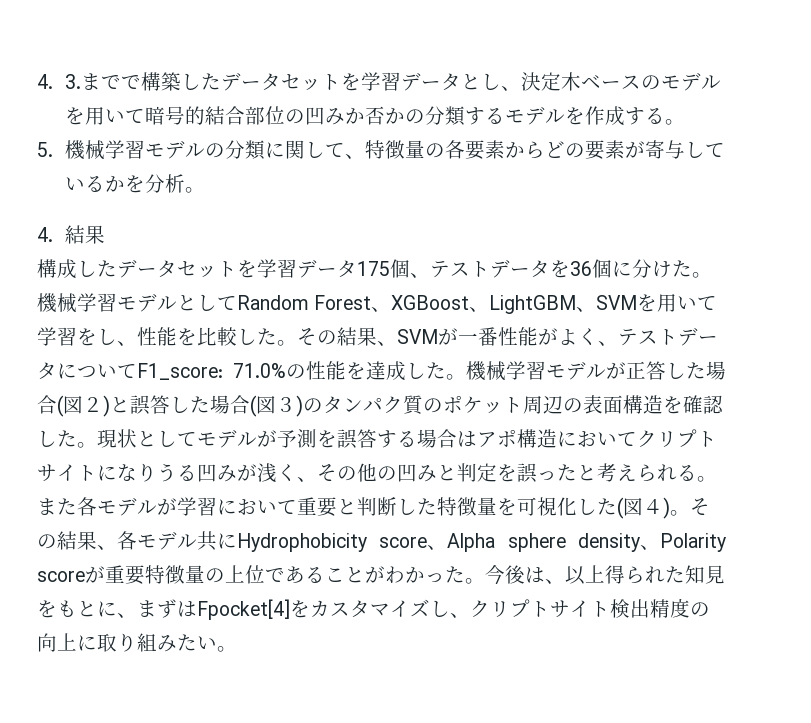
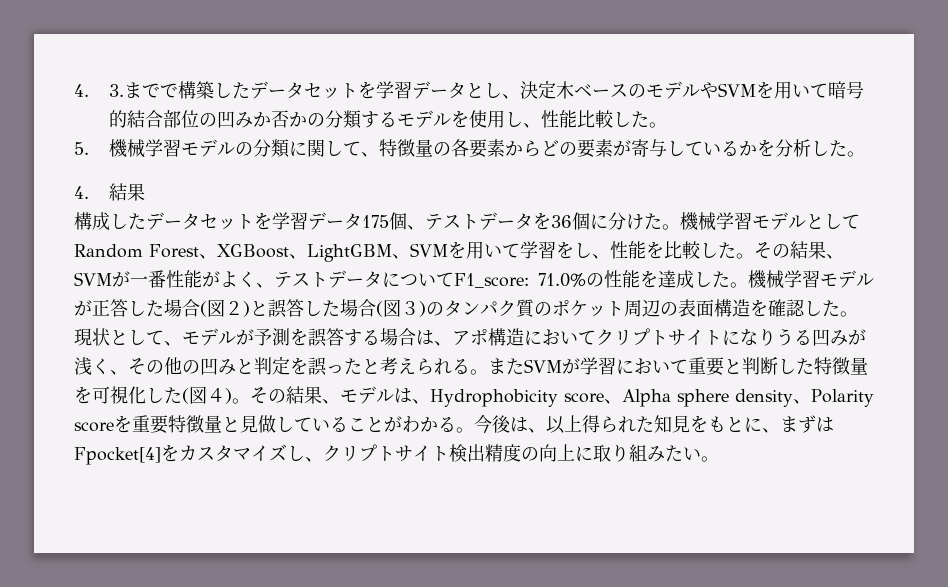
- 4. 3.までで構築したデータセットを学習データとし、決定木ベースのモデルを用いて暗号的結合部位の凹みか否かの分類するモデルを作成する。
+ 4. 3.までで構築したデータセットを学習データとし、決定木ベースのモデルやSVMを用いて暗号的結合部位の凹みか否かの分類するモデルを使用し、性能比較した。
- 5.機械学習モデルの分類に関して、特徴量の各要素からどの要素が寄与しているかを分析。
+ 5.機械学習モデルの分類に関して、特徴量の各要素からどの要素が寄与しているかを分析した。
- 現状としてモデルが予測を誤答する場合はアポ構造においてクリプトサイトになりうる凹みが浅く、その他の凹みと判定を誤ったと考えられる。
+ 現状として、モデルが予測を誤答する場合は、アポ構造においてクリプトサイトになりうる凹みが浅く、その他の凹みと判定を誤ったと考えられる。
- また各モデルが学習において重要と判断した特徴量を可視化した(図４)。
+ またSVMが学習において重要と判断した特徴量を可視化した(図４)。
- その結果、各モデル共にHydrophobicity score、Alpha sphere density、Polarity scoreが重要特徴量の上位であることがわかった。
+ その結果、モデルは、Hydrophobicity score、Alpha sphere density、Polarity scoreを重要特徴量と見做していることがわかる。

